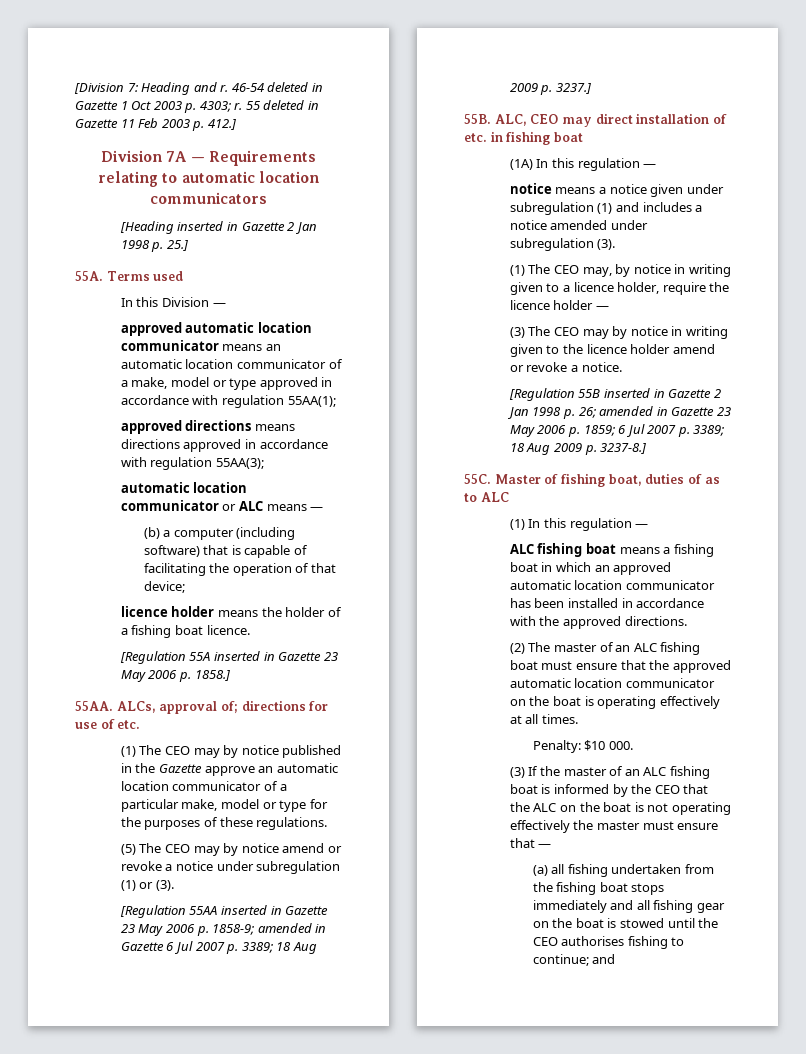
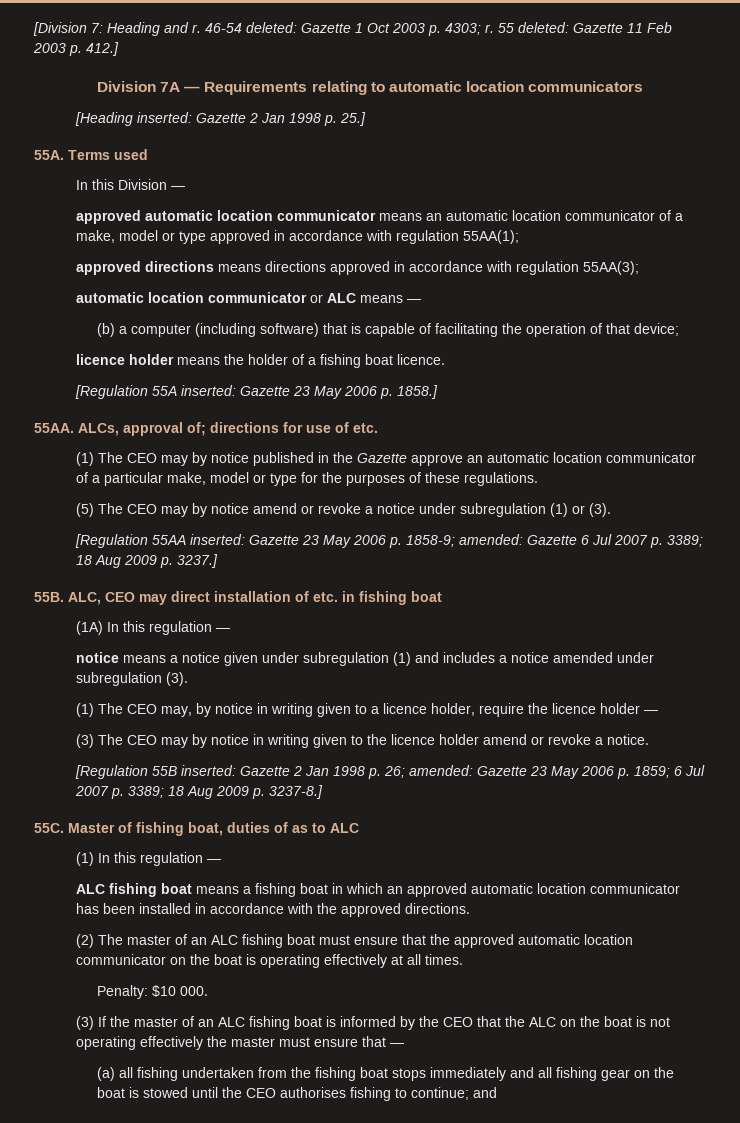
- 46-54 deleted in Gazette 1 Oct 2003 p. 4303; r.
+ 46-54 deleted: Gazette 1 Oct 2003 p. 4303; r.
- 55 deleted in Gazette 11 Feb 2003 p. 412.]
+ 55 deleted: Gazette 11 Feb 2003 p. 412.]
- [Heading inserted in Gazette 2 Jan 1998 p. 25.]
+ [Heading inserted: Gazette 2 Jan 1998 p. 25.]
- [Regulation 55A inserted in Gazette 23 May 2006 p. 1858.]
+ [Regulation 55A inserted: Gazette 23 May 2006 p. 1858.]
- [Regulation 55AA inserted in Gazette 23 May 2006 p. 1858-9; amended in Gazette 6 Jul 2007 p. 3389; 18 Aug 2009 p. 3237.]
+ [Regulation 55AA inserted: Gazette 23 May 2006 p. 1858-9; amended: Gazette 6 Jul 2007 p. 3389; 18 Aug 2009 p. 3237.]
- [Regulation 55B inserted in Gazette 2 Jan 1998 p. 26; amended in Gazette 23 May 2006 p. 1859; 6 Jul 2007 p. 3389; 18 Aug 2009 p. 3237-8.]
+ [Regulation 55B inserted: Gazette 2 Jan 1998 p. 26; amended: Gazette 23 May 2006 p. 1859; 6 Jul 2007 p. 3389; 18 Aug 2009 p. 3237-8.]

